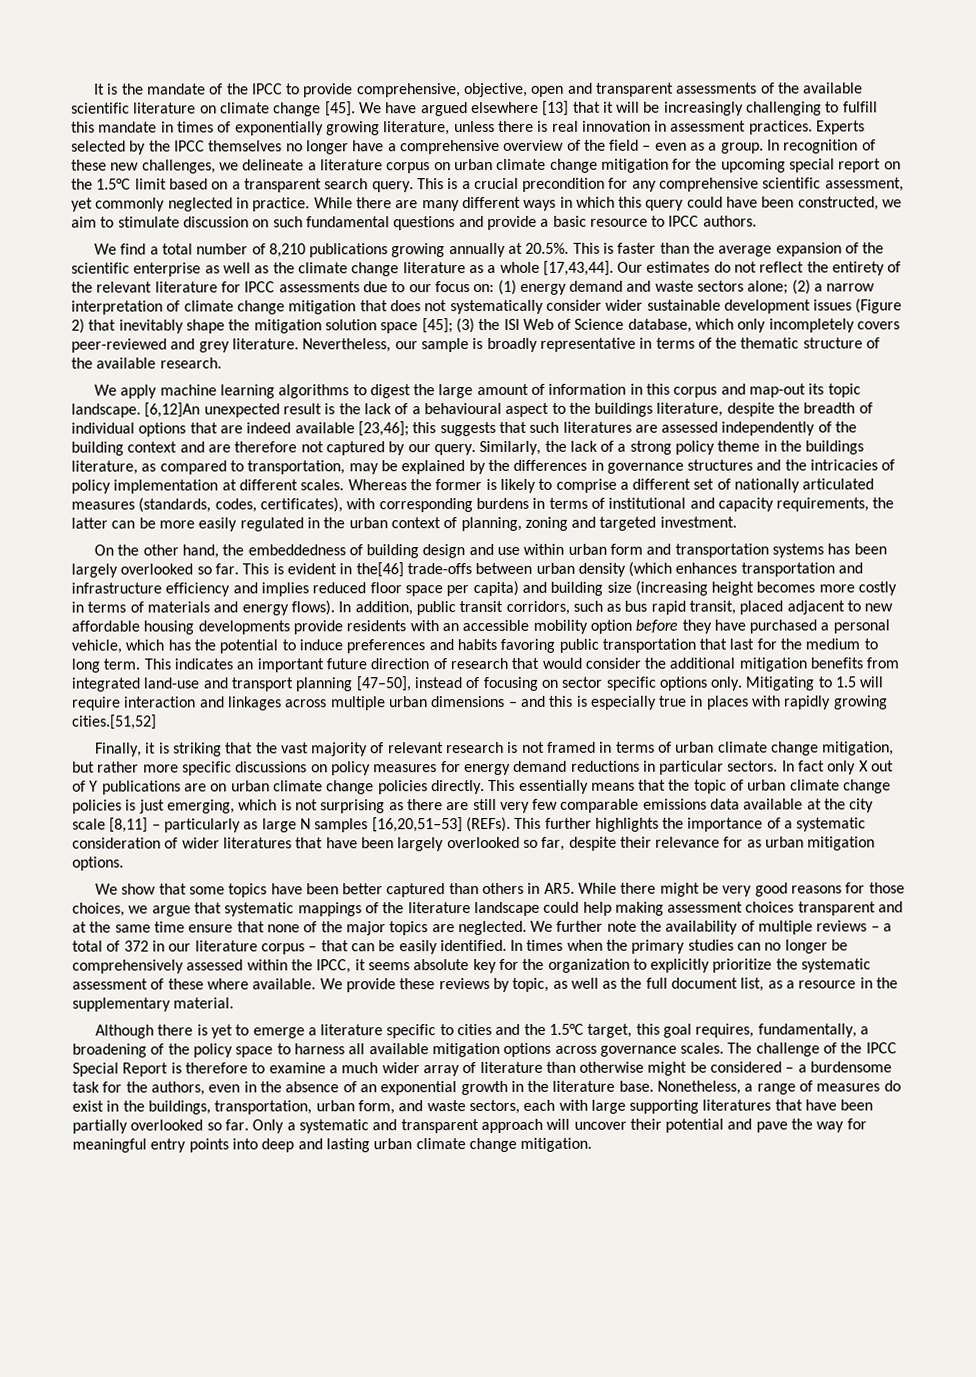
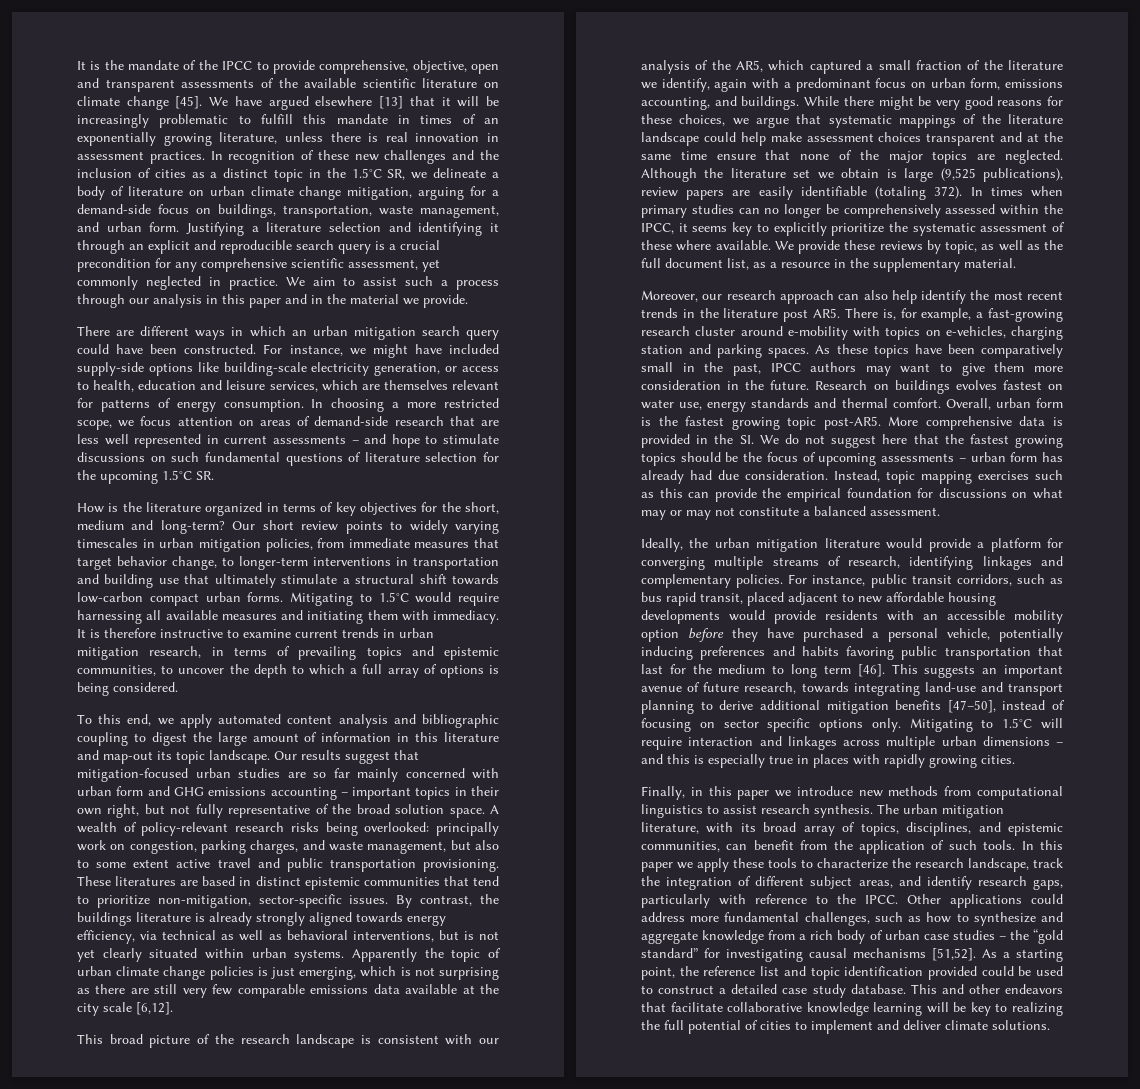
- We have argued elsewhere [13] that it will be increasingly challenging to fulfill this mandate in times of exponentially growing literature, unless there is real innovation in assessment practices.
+ We have argued elsewhere [13] that it will be increasingly problematic to fulfill this mandate in times of an exponentially growing literature, unless there is real innovation in assessment practices.
- Experts selected by the IPCC themselves no longer have a comprehensive overview of the field – even as a group.
- In recognition of these new challenges, we delineate a literature corpus on urban climate change mitigation for the upcoming special report on the 1.5°C limit based on a transparent search query. This is a crucial precondition for any comprehensive scientific assessment, yet commonly neglected in practice.
+ In recognition of these new challenges and the inclusion of cities as a distinct topic in the 1.5°C SR, we delineate a body of literature on urban climate change mitigation, arguing for a demand-side focus on buildings, transportation, waste management, and urban form. Justifying a literature selection and identifying it through an explicit and reproducible search query is a crucial precondition for any comprehensive scientific assessment, yet commonly neglected in practice.
- While there are many different ways in which this query could have been constructed, we aim to stimulate discussion on such fundamental questions and provide a basic resource to IPCC authors.
- We find a total number of 8,210 publications growing annually at 20.5%. This is faster than the average expansion of the scientific enterprise as well as the climate change literature as a whole [17,43,44]. Our estimates do not reflect the entirety of the relevant literature for IPCC assessments due to our focus on: (1) energy demand and waste sectors alone; (2) a narrow interpretation of climate change mitigation that does not systematically consider wider sustainable development issues (Figure 2) that inevitably shape the mitigation solution space [45]; (3) the ISI Web of Science database, which only incompletely covers peer-reviewed and grey literature. Nevertheless, our sample is broadly representative in terms of the thematic structure of the available research.
- We apply machine learning algorithms to digest the large amount of information in this corpus and map-out its topic landscape.
+ We aim to assist such a process through our analysis in this paper and in the material we provide.
+ There are different ways in which an urban mitigation search query could have been constructed. For instance, we might have included supply-side options like building-scale electricity generation, or access to health, education and leisure services, which are themselves relevant for patterns of energy consumption. In choosing a more restricted scope, we focus attention on areas of demand-side research that are less well represented in current assessments – and hope to stimulate discussions on such fundamental questions of literature selection for the upcoming 1.5°C SR.
+ How is the literature organized in terms of key objectives for the short, medium and long-term? Our short review points to widely varying timescales in urban mitigation policies, from immediate measures that target behavior change, to longer-term interventions in transportation and building use that ultimately stimulate a structural shift towards low-carbon compact urban forms. Mitigating to 1.5°C would require harnessing all available measures and initiating them with immediacy. It is therefore instructive to examine current trends in urban mitigation research, in terms of prevailing topics and epistemic communities, to uncover the depth to which a full array of options is being considered.
+ To this end, we apply automated content analysis and bibliographic coupling to digest the large amount of information in this literature and map-out its topic landscape.
- [6,12]An unexpected result is the lack of a behavioural aspect to the buildings literature, despite the breadth of individual options that are indeed available [23,46]; this suggests that such literatures are assessed independently of the building context and are therefore not captured by our query. Similarly, the lack of a strong policy theme in the buildings literature, as compared to transportation, may be explained by the differences in governance structures and the intricacies of policy implementation at different scales. Whereas the former is likely to comprise a different set of nationally articulated measures (standards, codes, certificates), with corresponding burdens in terms of institutional and capacity requirements, the latter can be more easily regulated in the urban context of planning, zoning and targeted investment.
- On the other hand, the embeddedness of building design and use within urban form and transportation systems has been largely overlooked so far. This is evident in the[46] trade-offs between urban density (which enhances transportation and infrastructure efficiency and implies reduced floor space per capita) and building size (increasing height becomes more costly in terms of materials and energy flows). In addition, public transit corridors, such as bus rapid transit, placed adjacent to new affordable housing developments provide residents with an accessible mobility option before they have purchased a personal vehicle, which has the potential to induce preferences and habits favoring public transportation that last for the medium to long term. This indicates an important future direction of research that would consider the additional mitigation benefits from integrated land-use and transport planning [47–50], instead of focusing on sector specific options only. Mitigating to 1.5 will require interaction and linkages across multiple urban dimensions – and this is especially true in places with rapidly growing cities.[51,52]
- Finally, it is striking that the vast majority of relevant research is not framed in terms of urban climate change mitigation, but rather more specific discussions on policy measures for energy demand reductions in particular sectors. In fact only X out of Y publications are on urban climate change policies directly. This essentially means that the topic of urban climate change policies is just emerging, which is not surprising as there are still very few comparable emissions data available at the city scale [8,11] – particularly as large N samples [16,20,51–53] (REFs). This further highlights the importance of a systematic consideration of wider literatures that have been largely overlooked so far, despite their relevance for as urban mitigation options.
- We show that some topics have been better captured than others in AR5. While there might be very good reasons for those choices, we argue that systematic mappings of the literature landscape could help making assessment choices transparent and at the same time ensure that none of the major topics are neglected.
+ Our results suggest that mitigation-focused urban studies are so far mainly concerned with urban form and GHG emissions accounting – important topics in their own right, but not fully representative of the broad solution space. A wealth of policy-relevant research risks being overlooked: principally work on congestion, parking charges, and waste management, but also to some extent active travel and public transportation provisioning. These literatures are based in distinct epistemic communities that tend to prioritize non-mitigation, sector-specific issues. By contrast, the buildings literature is already strongly aligned towards energy efficiency, via technical as well as behavioral interventions, but is not yet clearly situated within urban systems. Apparently the topic of urban climate change policies is just emerging, which is not surprising as there are still very few comparable emissions data available at the city scale [6,12].
+ This broad picture of the research landscape is consistent with our analysis of the AR5, which captured a small fraction of the literature we identify, again with a predominant focus on urban form, emissions accounting, and buildings. While there might be very good reasons for these choices, we argue that systematic mappings of the literature landscape could help make assessment choices transparent and at the same time ensure that none of the major topics are neglected.
- We further note the availability of multiple reviews – a total of 372 in our literature corpus – that can be easily identified.
+ Although the literature set we obtain is large (9,525 publications), review papers are easily identifiable (totaling 372).
- In times when the primary studies can no longer be comprehensively assessed within the IPCC, it seems absolute key for the organization to explicitly prioritize the systematic assessment of these where available.
+ In times when primary studies can no longer be comprehensively assessed within the IPCC, it seems key to explicitly prioritize the systematic assessment of these where available.
- Although there is yet to emerge a literature specific to cities and the 1.5°C target, this goal requires, fundamentally, a broadening of the policy space to harness all available mitigation options across governance scales. The challenge of the IPCC Special Report is therefore to examine a much wider array of literature than otherwise might be considered – a burdensome task for the authors, even in the absence of an exponential growth in the literature base. Nonetheless, a range of measures do exist in the buildings, transportation, urban form, and waste sectors, each with large supporting literatures that have been partially overlooked so far. Only a systematic and transparent approach will uncover their potential and pave the way for meaningful entry points into deep and lasting urban climate change mitigation.
+ Moreover, our research approach can also help identify the most recent trends in the literature post AR5. There is, for example, a fast-growing research cluster around e-mobility with topics on e-vehicles, charging station and parking spaces. As these topics have been comparatively small in the past, IPCC authors may want to give them more consideration in the future. Research on buildings evolves fastest on water use, energy standards and thermal comfort. Overall, urban form is the fastest growing topic post-AR5. More comprehensive data is provided in the SI. We do not suggest here that the fastest growing topics should be the focus of upcoming assessments – urban form has already had due consideration. Instead, topic mapping exercises such as this can provide the empirical foundation for discussions on what may or may not constitute a balanced assessment.
+ Ideally, the urban mitigation literature would provide a platform for converging multiple streams of research, identifying linkages and complementary policies. For instance, public transit corridors, such as bus rapid transit, placed adjacent to new affordable housing developments would provide residents with an accessible mobility option before they have purchased a personal vehicle, potentially inducing preferences and habits favoring public transportation that last for the medium to long term [46]. This suggests an important avenue of future research, towards integrating land-use and transport planning to derive additional mitigation benefits [47–50], instead of focusing on sector specific options only. Mitigating to 1.5°C will require interaction and linkages across multiple urban dimensions – and this is especially true in places with rapidly growing cities.
+ Finally, in this paper we introduce new methods from computational linguistics to assist research synthesis. The urban mitigation literature, with its broad array of topics, disciplines, and epistemic communities, can benefit from the application of such tools. In this paper we apply these tools to characterize the research landscape, track the integration of different subject areas, and identify research gaps, particularly with reference to the IPCC. Other applications could address more fundamental challenges, such as how to synthesize and aggregate knowledge from a rich body of urban case studies – the “gold standard” for investigating causal mechanisms [51,52]. As a starting point, the reference list and topic identification provided could be used to construct a detailed case study database. This and other endeavors that facilitate collaborative knowledge learning will be key to realizing the full potential of cities to implement and deliver climate solutions.

